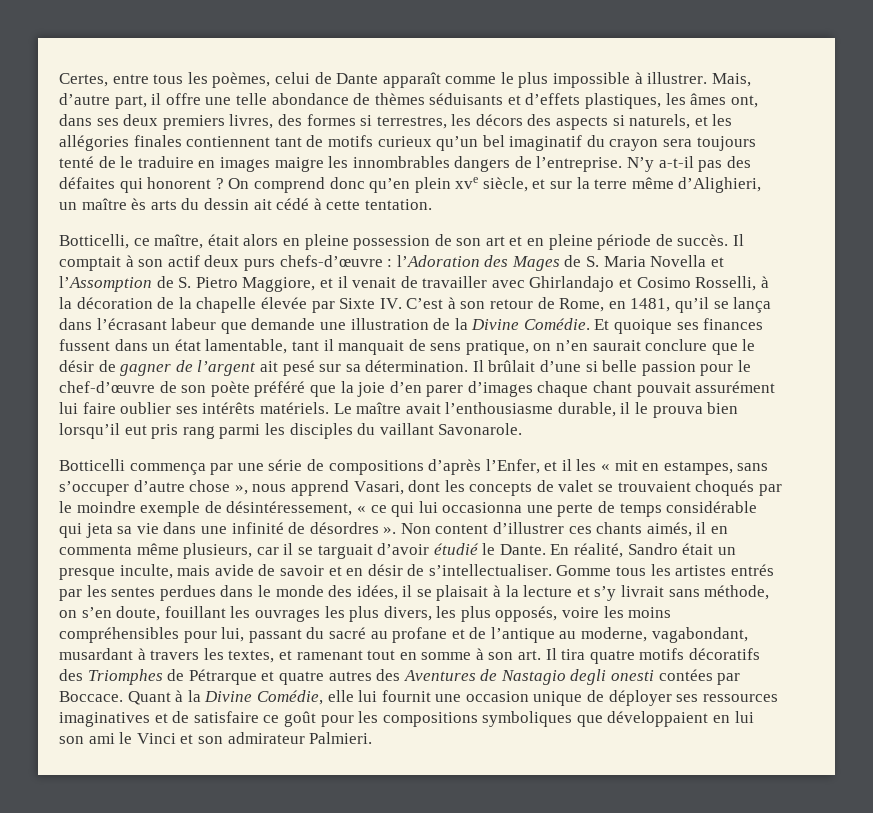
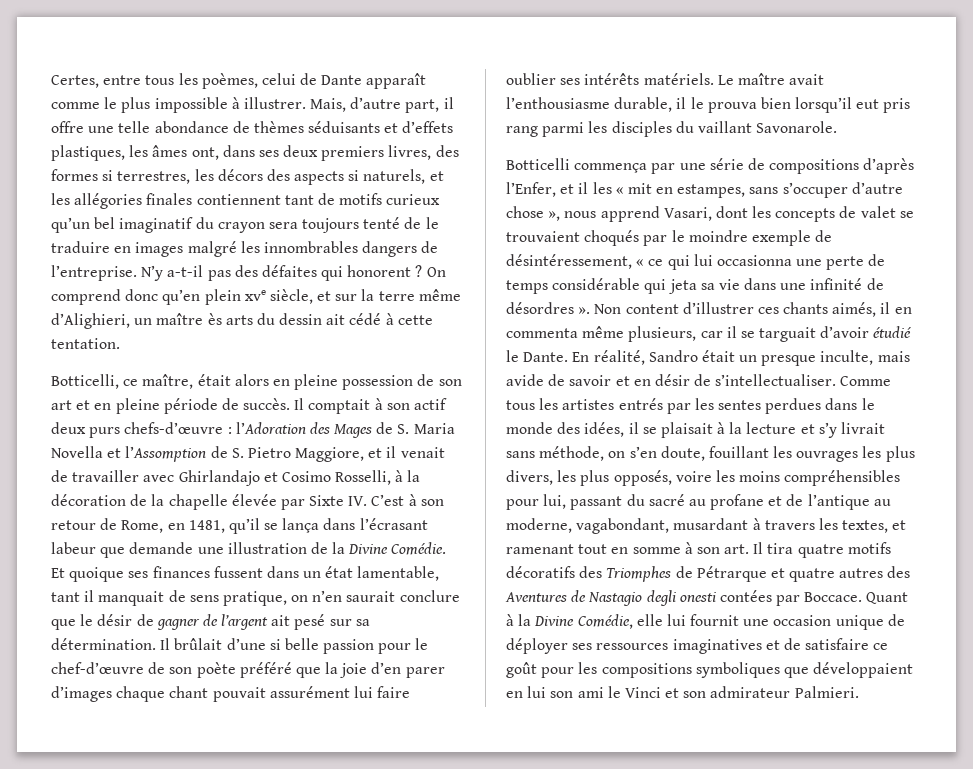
- Mais, d’autre part, il offre une telle abondance de thèmes séduisants et d’effets plastiques, les âmes ont, dans ses deux premiers livres, des formes si terrestres, les décors des aspects si naturels, et les allégories finales contiennent tant de motifs curieux qu’un bel imaginatif du crayon sera toujours tenté de le traduire en images maigre les innombrables dangers de l’entreprise.
+ Mais, d’autre part, il offre une telle abondance de thèmes séduisants et d’effets plastiques, les âmes ont, dans ses deux premiers livres, des formes si terrestres, les décors des aspects si naturels, et les allégories finales contiennent tant de motifs curieux qu’un bel imaginatif du crayon sera toujours tenté de le traduire en images malgré les innombrables dangers de l’entreprise.
- Gomme tous les artistes entrés par les sentes perdues dans le monde des idées, il se plaisait à la lecture et s’y livrait sans méthode, on s’en doute, fouillant les ouvrages les plus divers, les plus opposés, voire les moins compréhensibles pour lui, passant du sacré au profane et de l’antique au moderne, vagabondant, musardant à travers les textes, et ramenant tout en somme à son art. Il tira quatre motifs décoratifs des Triomphes de Pétrarque et quatre autres des Aventures de Nastagio degli onesti contées par Boccace.
+ Comme tous les artistes entrés par les sentes perdues dans le monde des idées, il se plaisait à la lecture et s’y livrait sans méthode, on s’en doute, fouillant les ouvrages les plus divers, les plus opposés, voire les moins compréhensibles pour lui, passant du sacré au profane et de l’antique au moderne, vagabondant, musardant à travers les textes, et ramenant tout en somme à son art. Il tira quatre motifs décoratifs des Triomphes de Pétrarque et quatre autres des Aventures de Nastagio degli onesti contées par Boccace.

